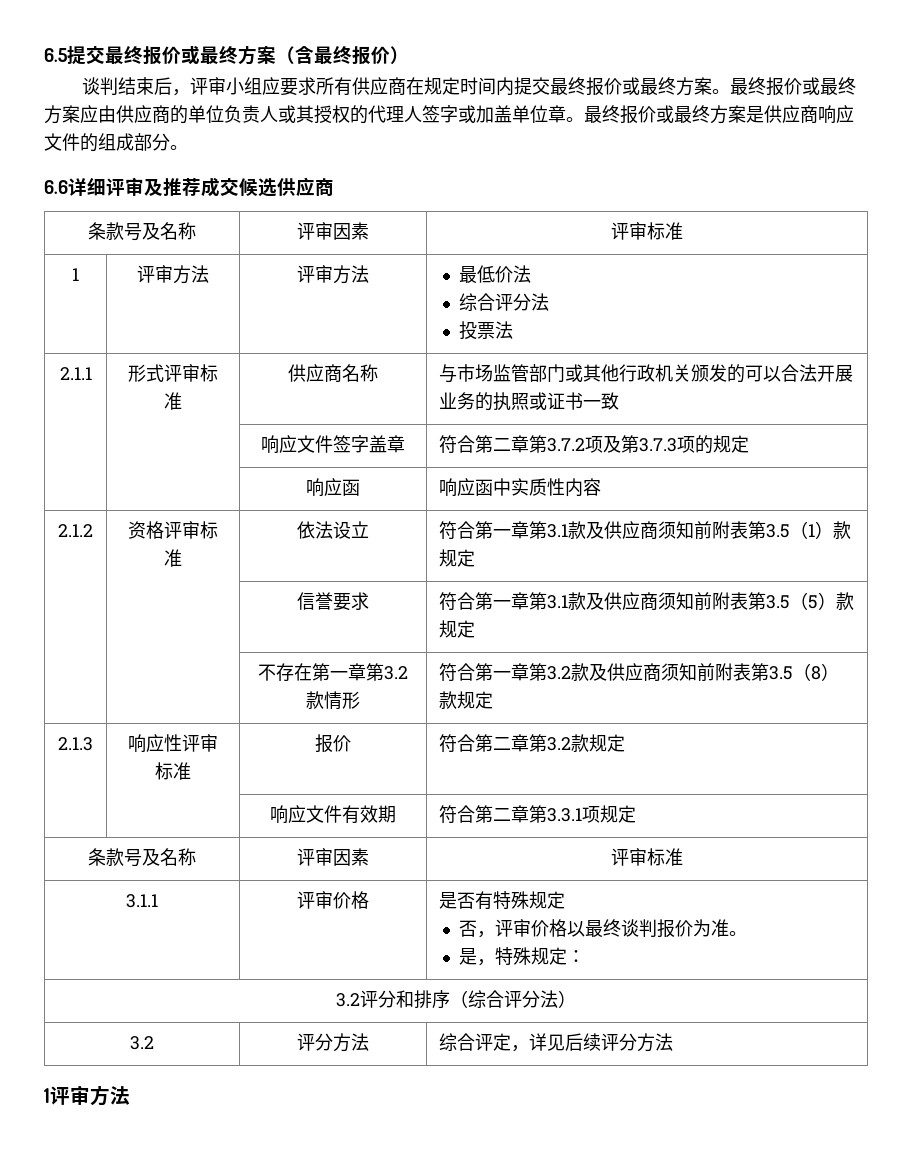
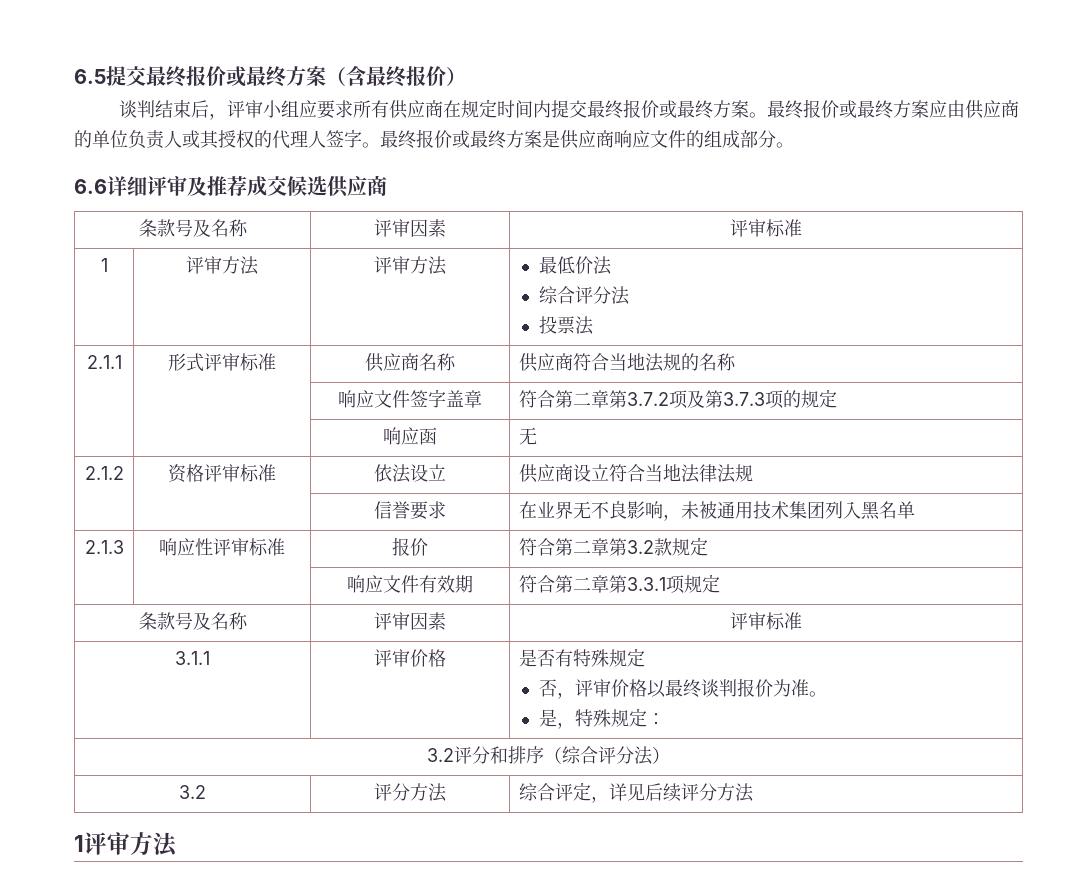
- 最终报价或最终方案应由供应商的单位负责人或其授权的代理人签字或加盖单位章。
+ 最终报价或最终方案应由供应商的单位负责人或其授权的代理人签字。
- 2.1.1 | 形式评审标准 | 供应商名称 | 与市场监管部门或其他行政机关颁发的可以合法开展业务的执照或证书一致
+ 2.1.1 | 形式评审标准 | 供应商名称 | 供应商符合当地法规的名称
- | | 响应函 | 响应函中实质性内容
+ | | 响应函 | 无
- 2.1.2 | 资格评审标准 | 依法设立 | 符合第一章第3.1款及供应商须知前附表第3.5（1）款规定
+ 2.1.2 | 资格评审标准 | 依法设立 | 供应商设立符合当地法律法规
- | | 信誉要求 | 符合第一章第3.1款及供应商须知前附表第3.5（5）款规定
- | | 不存在第一章第3.2款情形 | 符合第一章第3.2款及供应商须知前附表第3.5（8）款规定
+ | | 信誉要求 | 在业界无不良影响，未被通用技术集团列入黑名单

